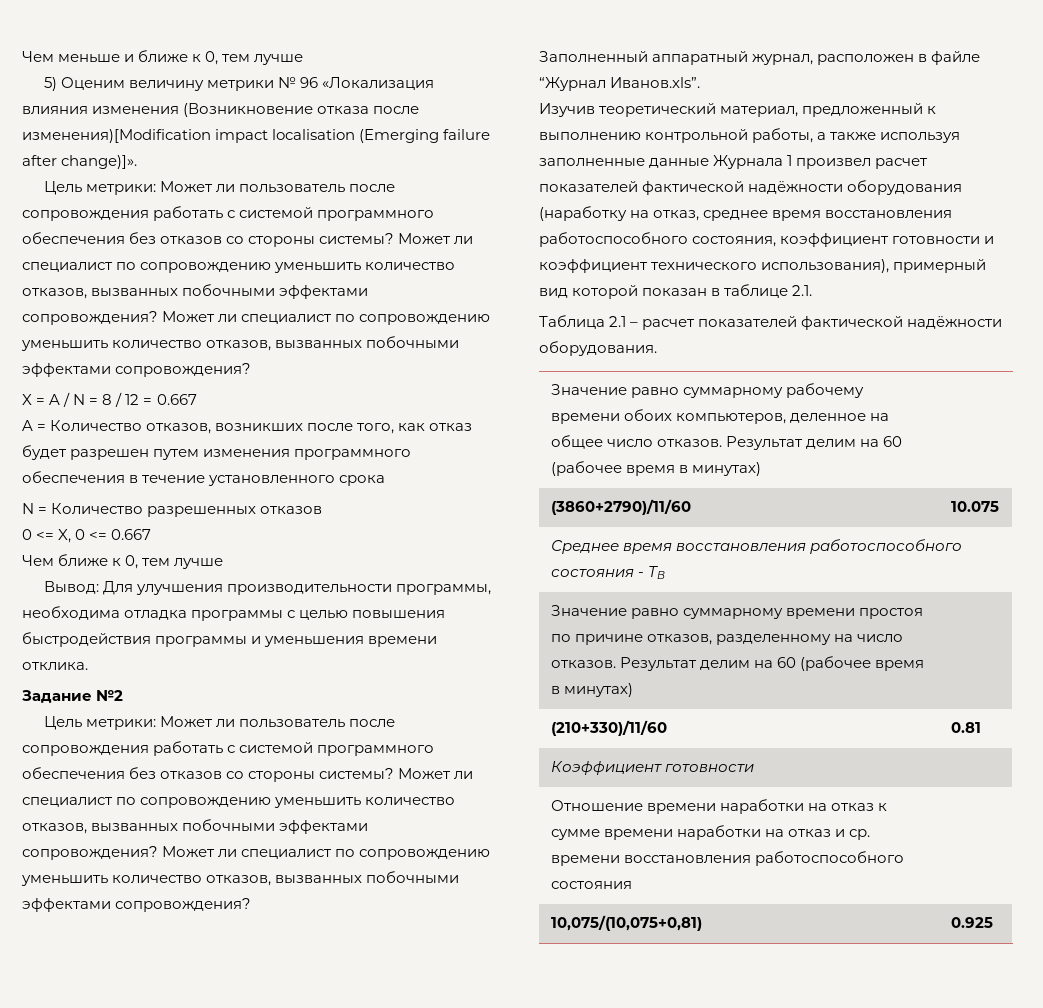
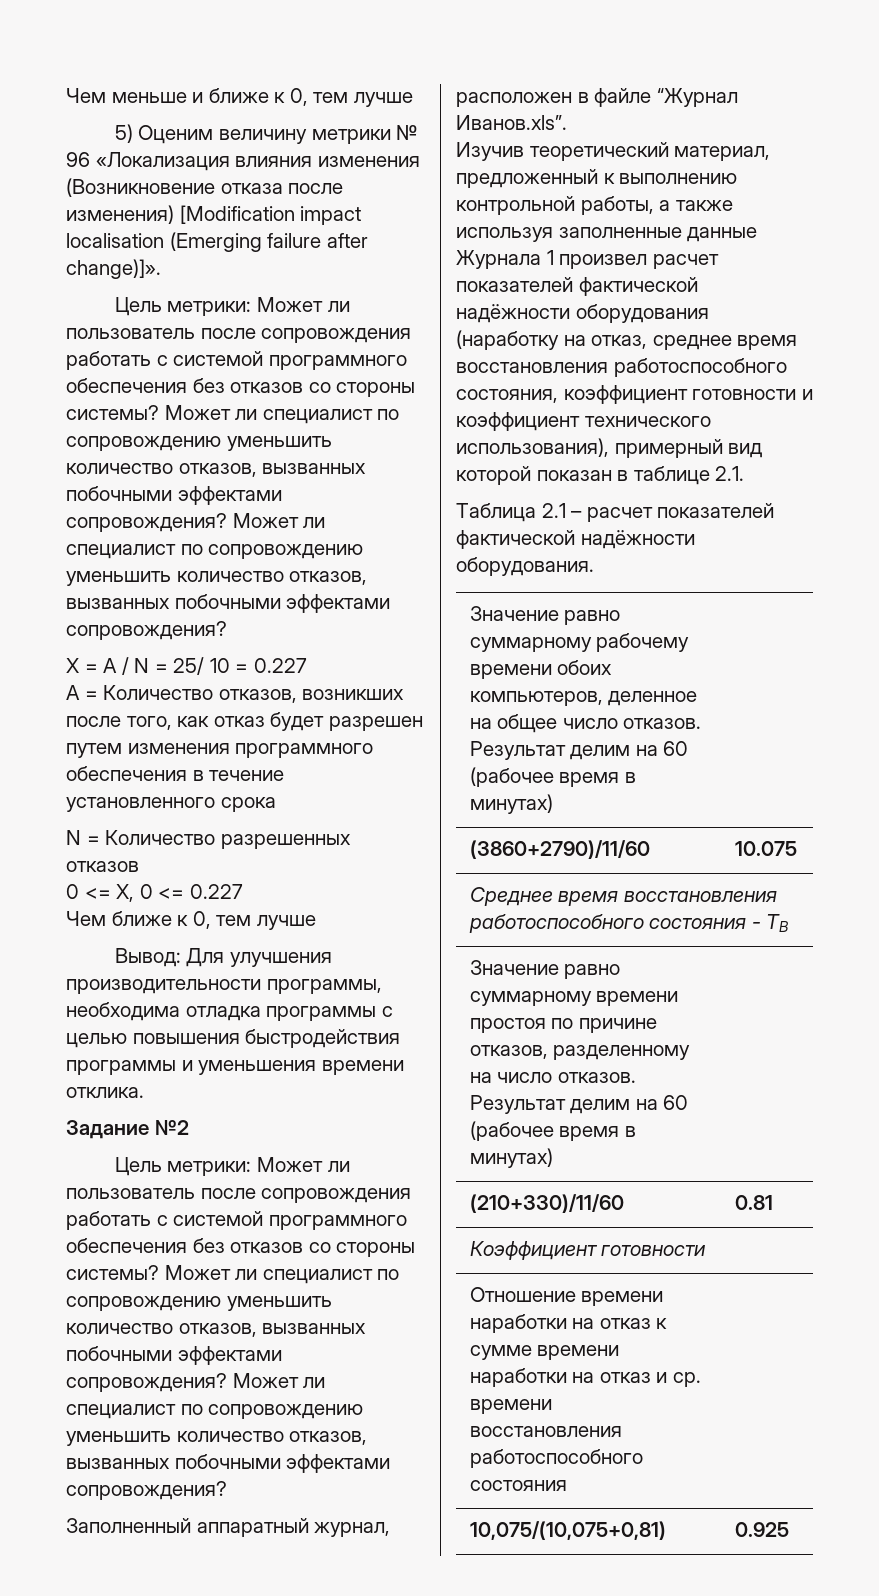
- 5) Оценим величину метрики № 96 «Локализация влияния изменения (Возникновение отказа после изменения)[Modification impact localisation (Emerging failure after change)]».
+ 5) Оценим величину метрики № 96 «Локализация влияния изменения (Возникновение отказа после изменения) [Modification impact localisation (Emerging failure after change)]».
- X = A / N = 8 / 12 = 0.667
+ X = A / N = 25/ 10 = 0.227
- 0 <= X, 0 <= 0.667
+ 0 <= X, 0 <= 0.227

